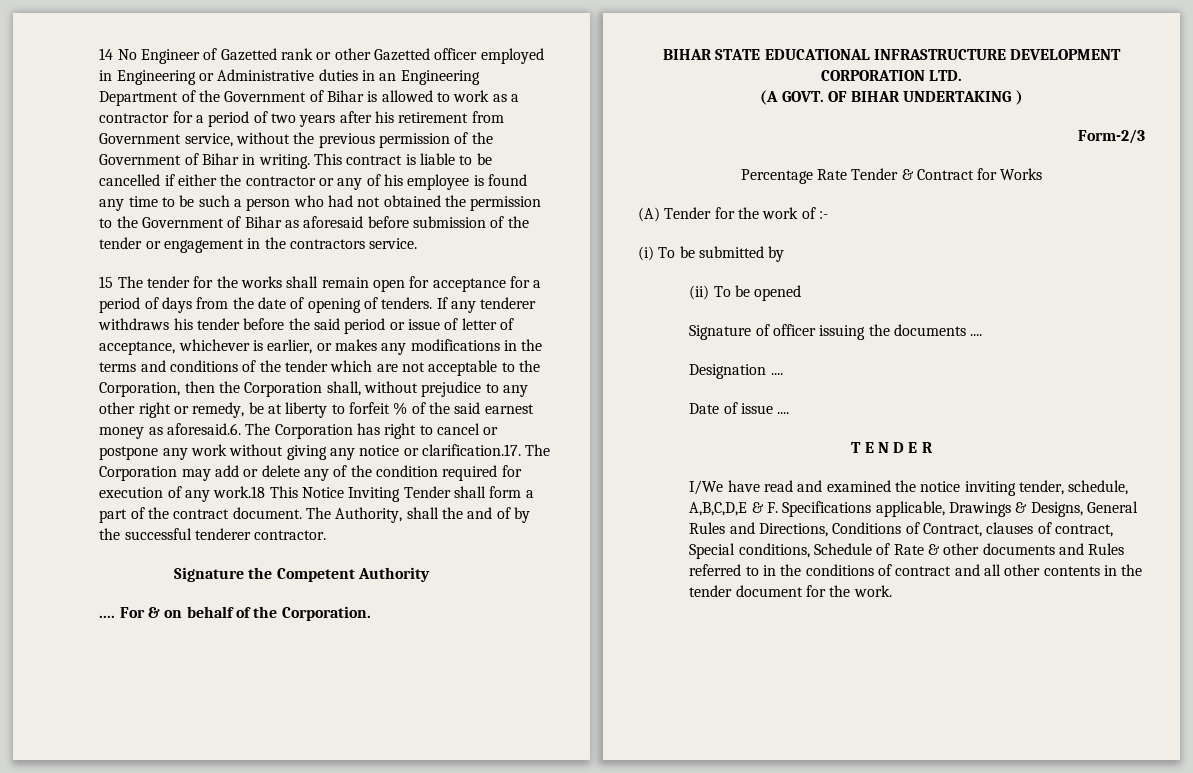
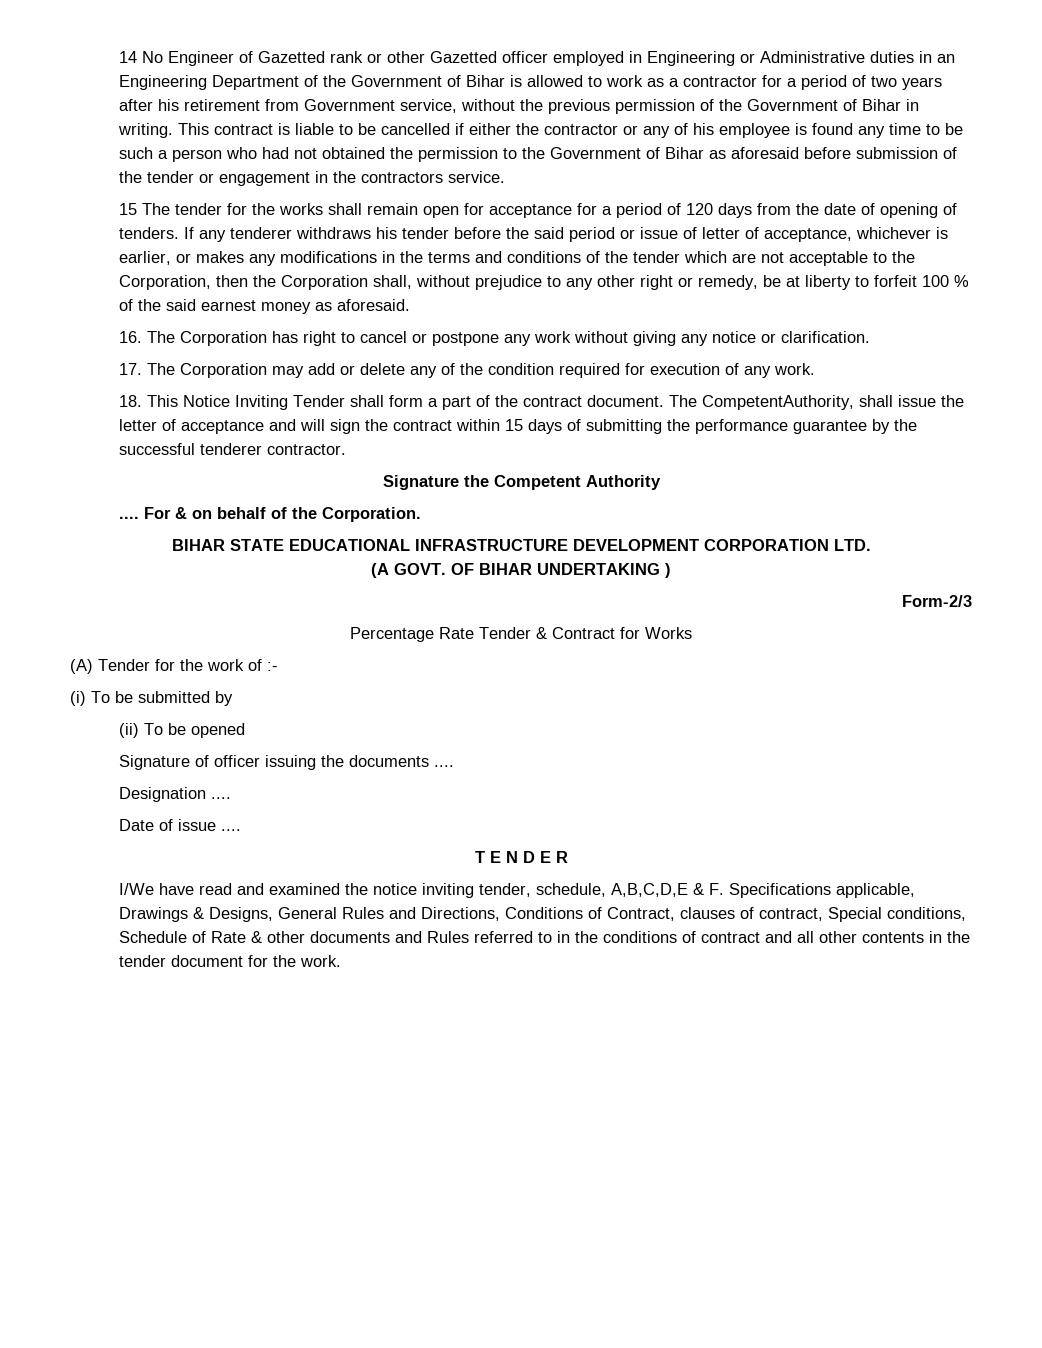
- 15 The tender for the works shall remain open for acceptance for a period of days from the date of opening of tenders.
+ 15 The tender for the works shall remain open for acceptance for a period of 120 days from the date of opening of tenders.
- If any tenderer withdraws his tender before the said period or issue of letter of acceptance, whichever is earlier, or makes any modifications in the terms and conditions of the tender which are not acceptable to the Corporation, then the Corporation shall, without prejudice to any other right or remedy, be at liberty to forfeit % of the said earnest money as aforesaid.6. The Corporation has right to cancel or postpone any work without giving any notice or clarification.17. The Corporation may add or delete any of the condition required for execution of any work.18 This Notice Inviting Tender shall form a part of the contract document.
+ If any tenderer withdraws his tender before the said period or issue of letter of acceptance, whichever is earlier, or makes any modifications in the terms and conditions of the tender which are not acceptable to the Corporation, then the Corporation shall, without prejudice to any other right or remedy, be at liberty to forfeit 100 % of the said earnest money as aforesaid.
+ 16. The Corporation has right to cancel or postpone any work without giving any notice or clarification.
+ 17. The Corporation may add or delete any of the condition required for execution of any work.
+ 18. This Notice Inviting Tender shall form a part of the contract document.
- The Authority, shall the and of by the successful tenderer contractor.
+ The CompetentAuthority, shall issue the letter of acceptance and will sign the contract within 15 days of submitting the performance guarantee by the successful tenderer contractor.

